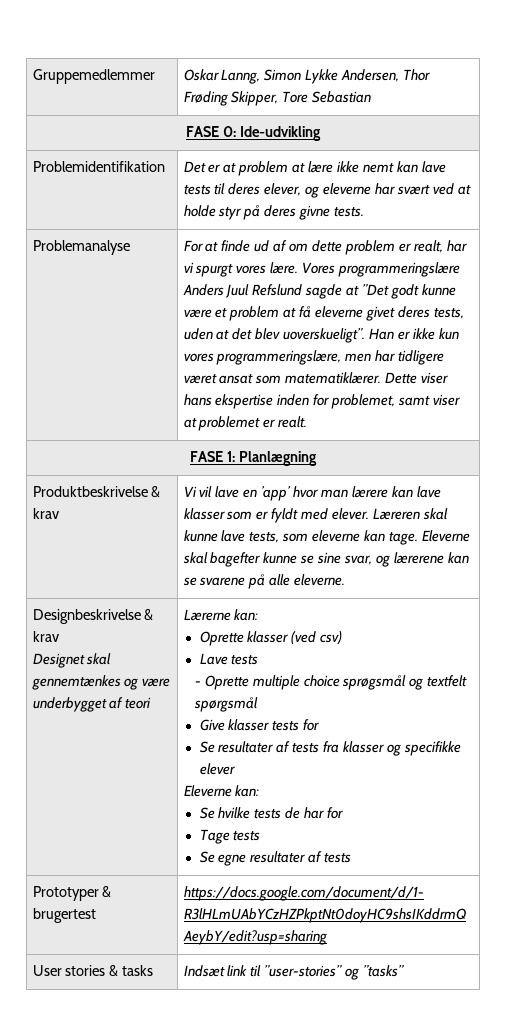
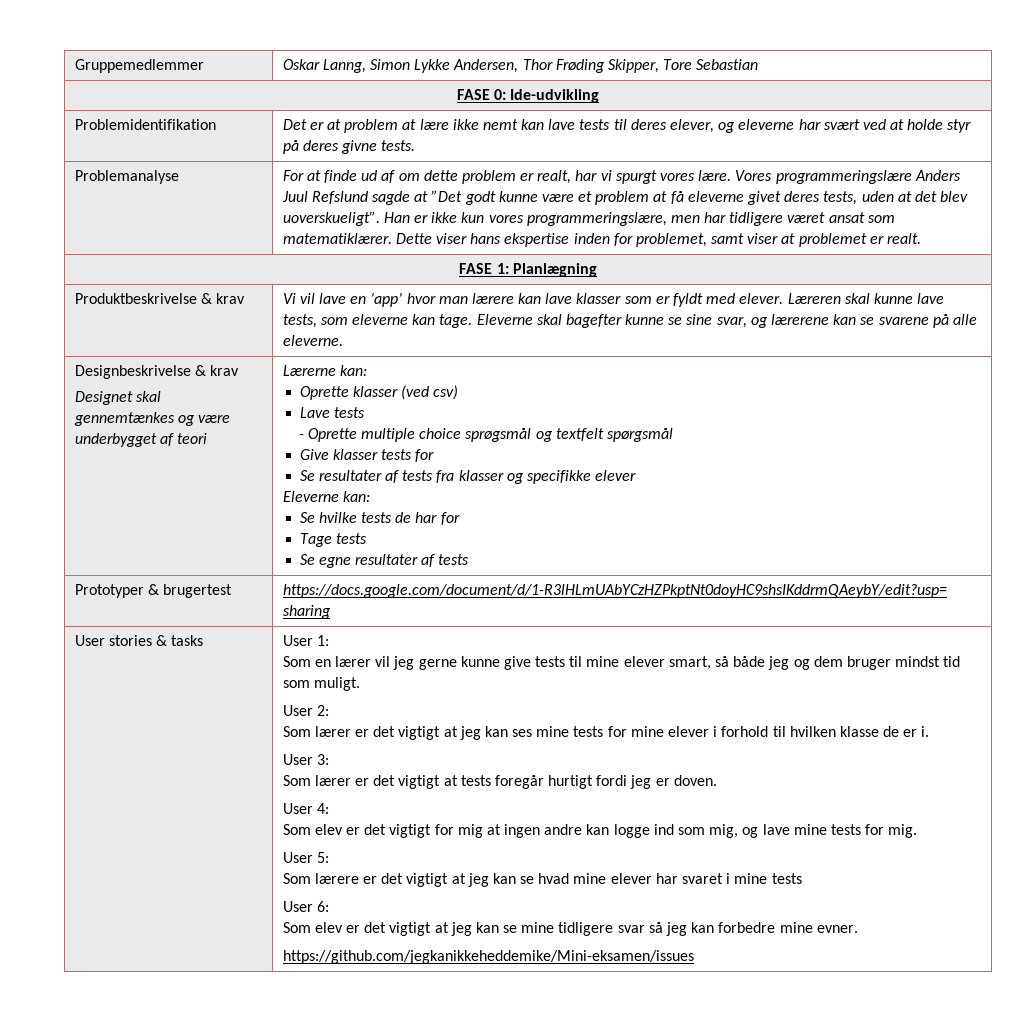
- Indsæt link til ”user-stories” og ”tasks”
+ User 1:
+ Som en lærer vil jeg gerne kunne give tests til mine elever smart, så både jeg og dem bruger mindst tid som muligt.
+ User 2:
+ Som lærer er det vigtigt at jeg kan ses mine tests for mine elever i forhold til hvilken klasse de er i.
+ User 3:
+ Som lærer er det vigtigt at tests foregår hurtigt fordi jeg er doven.
+ User 4:
+ Som elev er det vigtigt for mig at ingen andre kan logge ind som mig, og lave mine tests for mig.
+ User 5:
+ Som lærere er det vigtigt at jeg kan se hvad mine elever har svaret i mine tests
+ User 6:
+ Som elev er det vigtigt at jeg kan se mine tidligere svar så jeg kan forbedre mine evner.
+ https://github.com/jegkanikkeheddemike/Mini-eksamen/issues

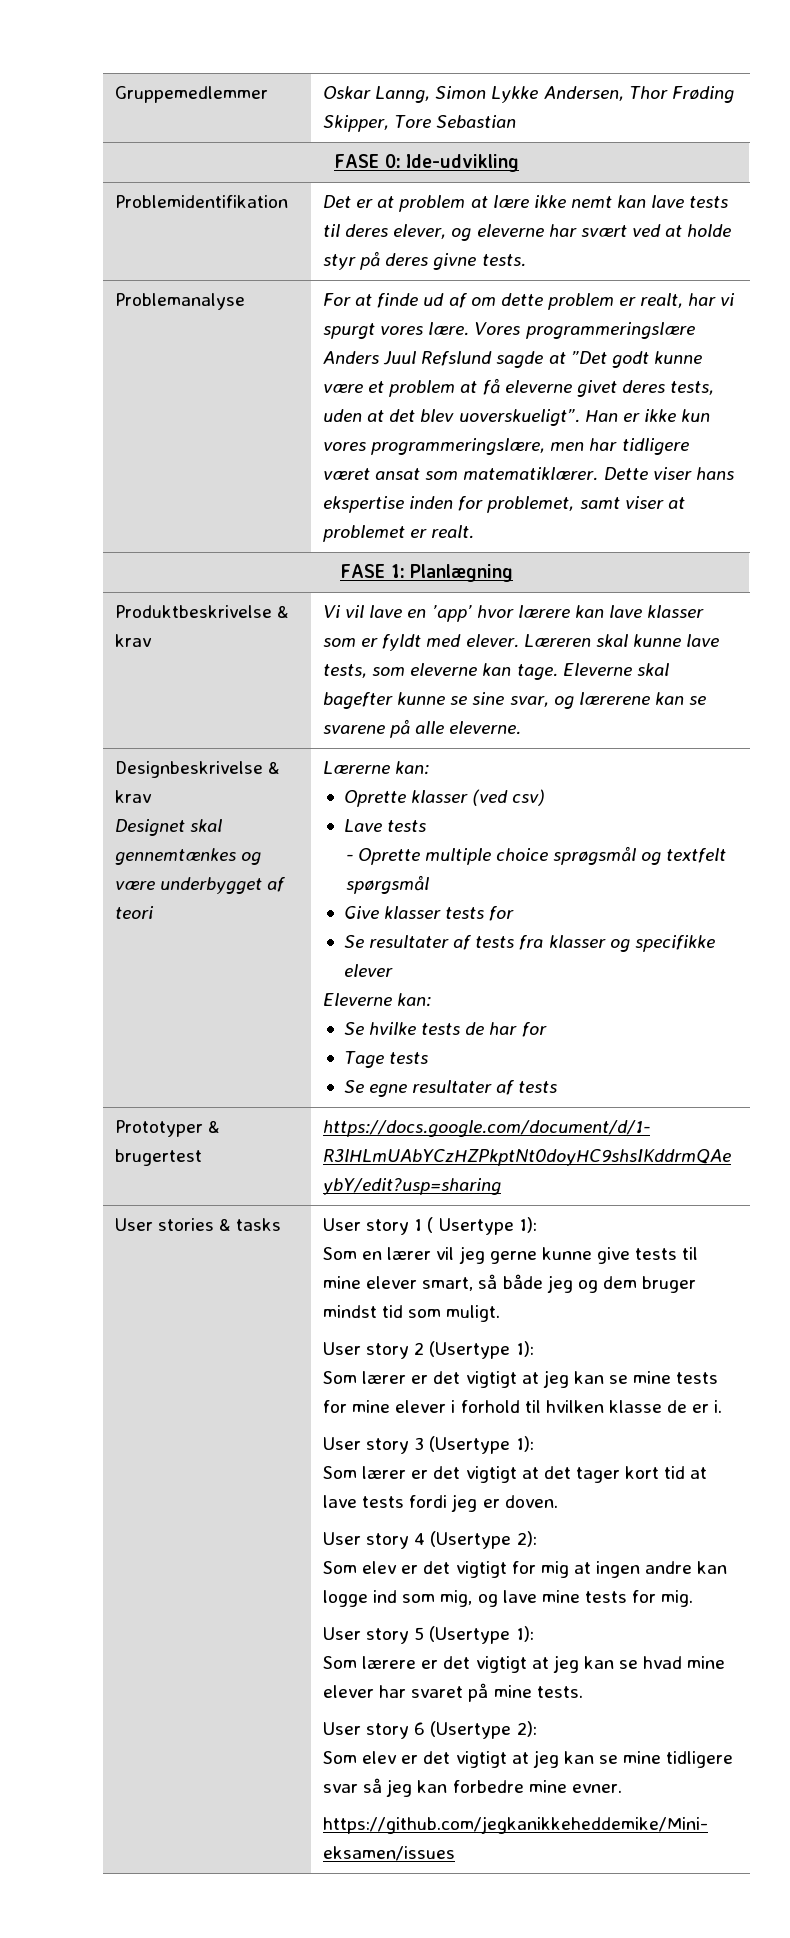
- Vi vil lave en ’app’ hvor man lærere kan lave klasser som er fyldt med elever.
+ Vi vil lave en ’app’ hvor lærere kan lave klasser som er fyldt med elever.
- User 1:
+ User story 1 ( Usertype 1):
- User 2:
+ User story 2 (Usertype 1):
- Som lærer er det vigtigt at jeg kan ses mine tests for mine elever i forhold til hvilken klasse de er i.
+ Som lærer er det vigtigt at jeg kan se mine tests for mine elever i forhold til hvilken klasse de er i.
- User 3:
- Som lærer er det vigtigt at tests foregår hurtigt fordi jeg er doven.
+ User story 3 (Usertype 1):
+ Som lærer er det vigtigt at det tager kort tid at lave tests fordi jeg er doven.
- User 4:
+ User story 4 (Usertype 2):
- User 5:
+ User story 5 (Usertype 1):
- Som lærere er det vigtigt at jeg kan se hvad mine elever har svaret i mine tests
- User 6:
+ Som lærere er det vigtigt at jeg kan se hvad mine elever har svaret på mine tests.
+ User story 6 (Usertype 2):

